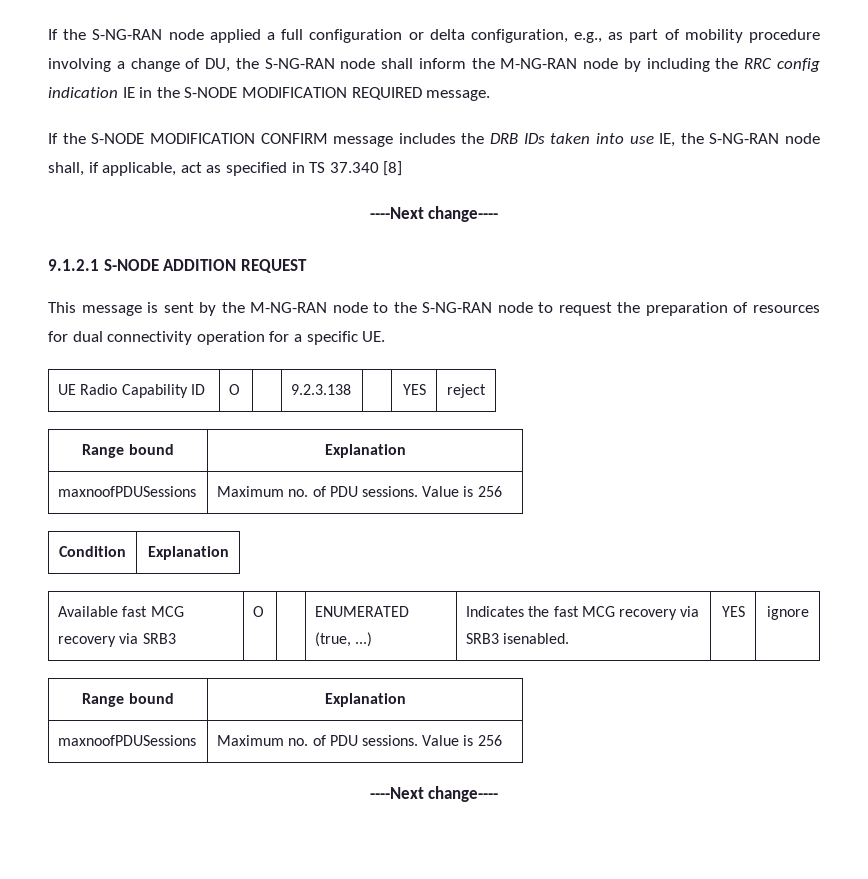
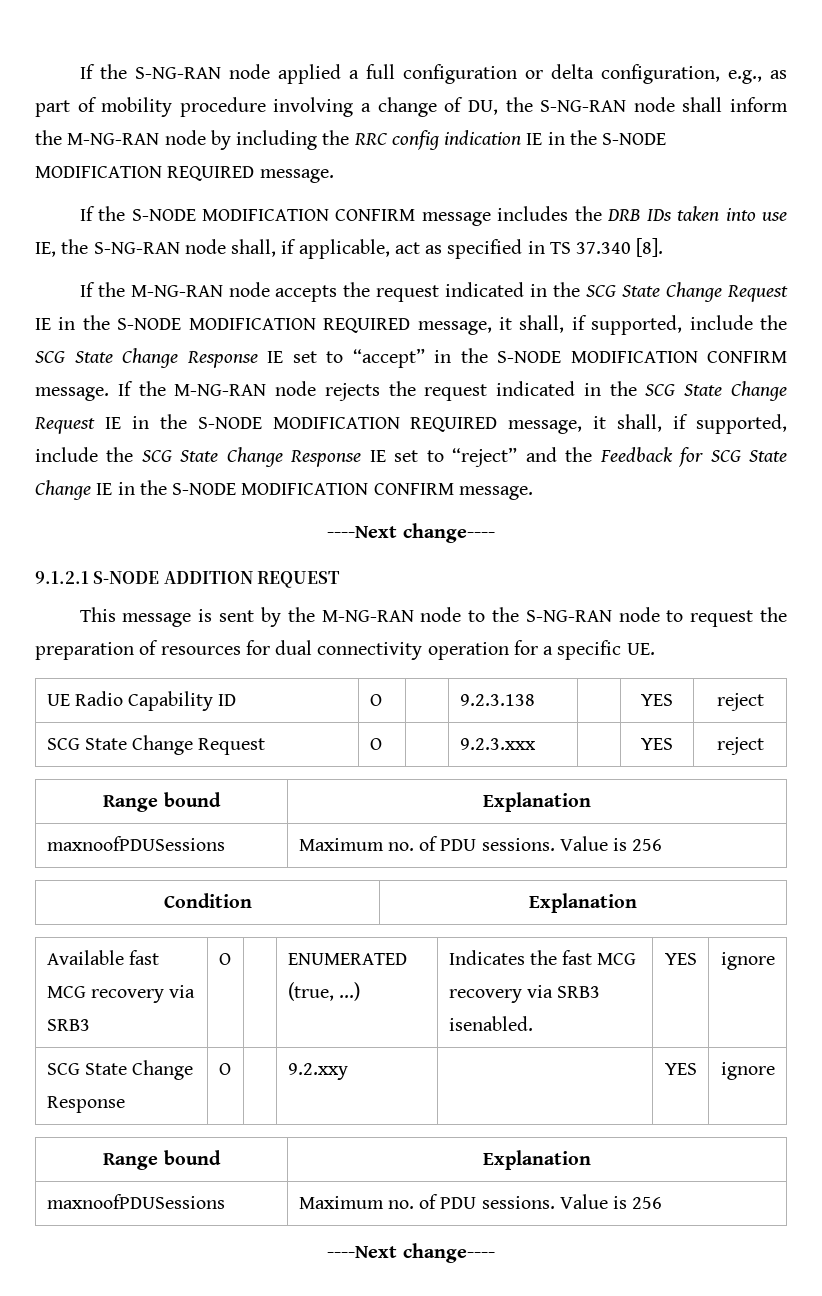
- If the S-NODE MODIFICATION CONFIRM message includes the DRB IDs taken into use IE, the S-NG-RAN node shall, if applicable, act as specified in TS 37.340 [8]
+ If the S-NODE MODIFICATION CONFIRM message includes the DRB IDs taken into use IE, the S-NG-RAN node shall, if applicable, act as specified in TS 37.340 [8].
+ If the M-NG-RAN node accepts the request indicated in the SCG State Change Request IE in the S-NODE MODIFICATION REQUIRED message, it shall, if supported, include the SCG State Change Response IE set to “accept” in the S-NODE MODIFICATION CONFIRM message. If the M-NG-RAN node rejects the request indicated in the SCG State Change Request IE in the S-NODE MODIFICATION REQUIRED message, it shall, if supported, include the SCG State Change Response IE set to “reject” and the Feedback for SCG State Change IE in the S-NODE MODIFICATION CONFIRM message.
+ SCG State Change Request | O | | 9.2.3.xxx | | YES | reject
+ SCG State Change Response | O | | 9.2.xxy | | YES | ignore

